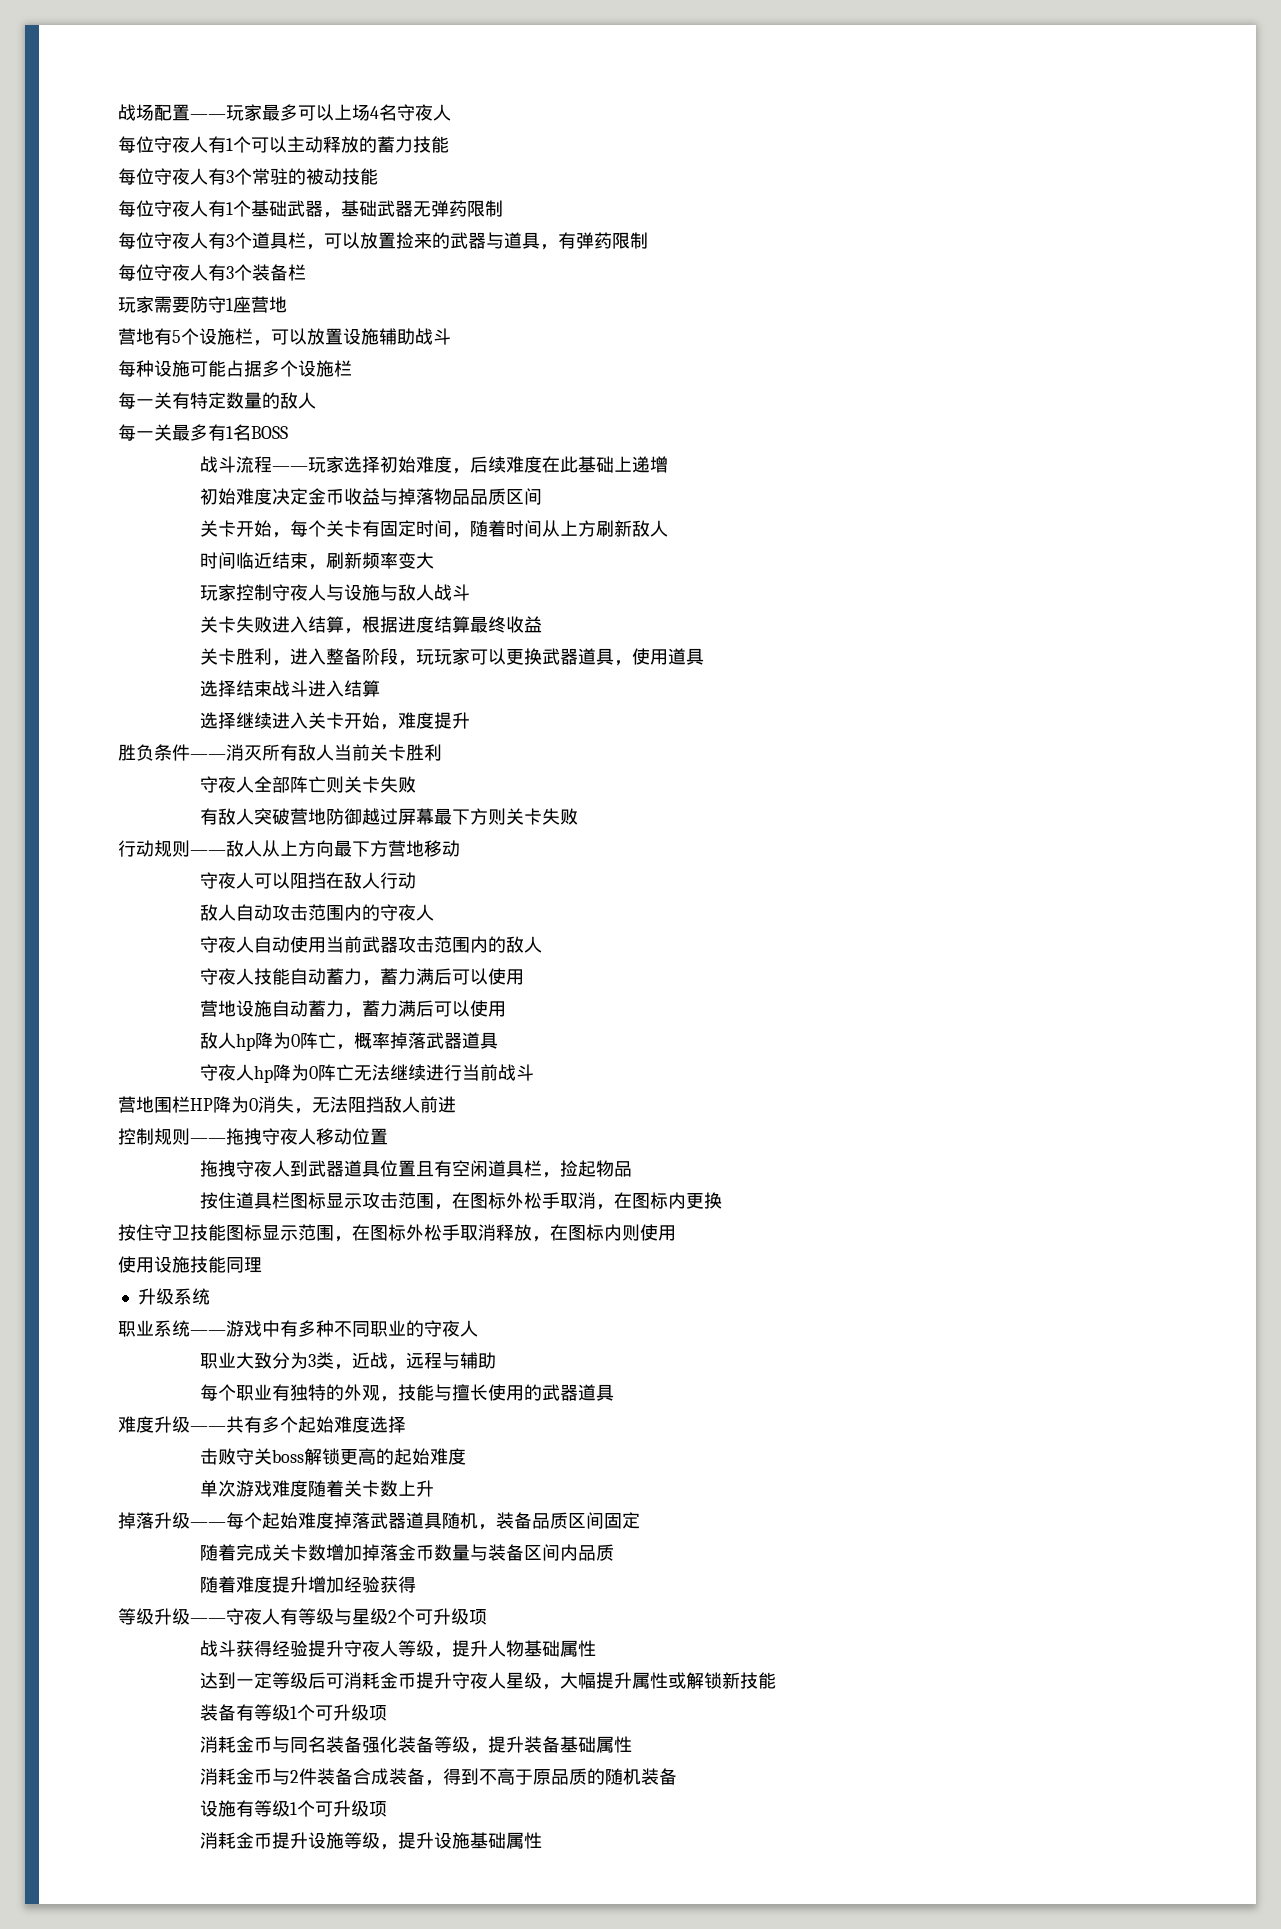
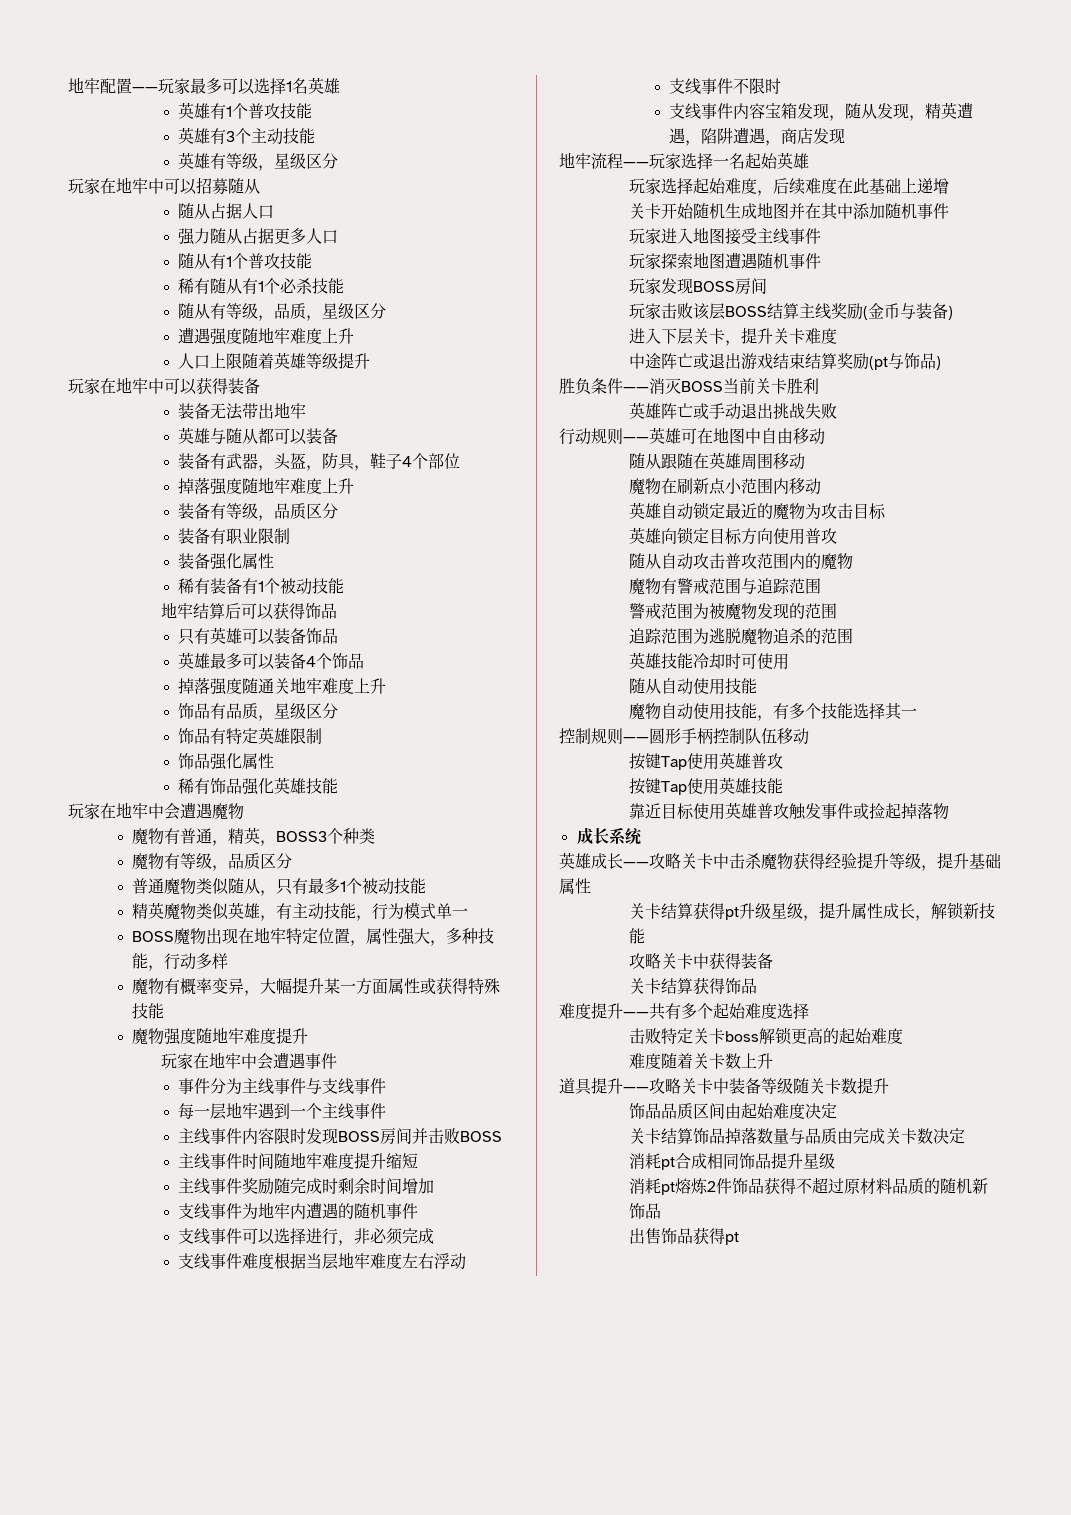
- 战场配置——玩家最多可以上场4名守夜人
- 每位守夜人有1个可以主动释放的蓄力技能
- 每位守夜人有3个常驻的被动技能
- 每位守夜人有1个基础武器，基础武器无弹药限制
- 每位守夜人有3个道具栏，可以放置捡来的武器与道具，有弹药限制
- 每位守夜人有3个装备栏
- 玩家需要防守1座营地
- 营地有5个设施栏，可以放置设施辅助战斗
- 每种设施可能占据多个设施栏
- 每一关有特定数量的敌人
- 每一关最多有1名BOSS
- 战斗流程——玩家选择初始难度，后续难度在此基础上递增
+ 地牢配置——玩家最多可以选择1名英雄
+ 英雄有1个普攻技能
+ 英雄有3个主动技能
+ 英雄有等级，星级区分
+ 玩家在地牢中可以招募随从
+ 随从占据人口
+ 强力随从占据更多人口
+ 随从有1个普攻技能
+ 稀有随从有1个必杀技能
+ 随从有等级，品质，星级区分
+ 遭遇强度随地牢难度上升
+ 人口上限随着英雄等级提升
+ 玩家在地牢中可以获得装备
+ 装备无法带出地牢
+ 英雄与随从都可以装备
+ 装备有武器，头盔，防具，鞋子4个部位
+ 掉落强度随地牢难度上升
+ 装备有等级，品质区分
+ 装备有职业限制
+ 装备强化属性
+ 稀有装备有1个被动技能
+ 地牢结算后可以获得饰品
+ 只有英雄可以装备饰品
+ 英雄最多可以装备4个饰品
+ 掉落强度随通关地牢难度上升
+ 饰品有品质，星级区分
+ 饰品有特定英雄限制
+ 饰品强化属性
+ 稀有饰品强化英雄技能
+ 玩家在地牢中会遭遇魔物
+ 魔物有普通，精英，BOSS3个种类
+ 魔物有等级，品质区分
+ 普通魔物类似随从，只有最多1个被动技能
+ 精英魔物类似英雄，有主动技能，行为模式单一
+ BOSS魔物出现在地牢特定位置，属性强大，多种技能，行动多样
+ 魔物有概率变异，大幅提升某一方面属性或获得特殊技能
+ 魔物强度随地牢难度提升
+ 玩家在地牢中会遭遇事件
+ 事件分为主线事件与支线事件
+ 每一层地牢遇到一个主线事件
+ 主线事件内容限时发现BOSS房间并击败BOSS
+ 主线事件时间随地牢难度提升缩短
+ 主线事件奖励随完成时剩余时间增加
+ 支线事件为地牢内遭遇的随机事件
+ 支线事件可以选择进行，非必须完成
+ 支线事件难度根据当层地牢难度左右浮动
+ 支线事件不限时
+ 支线事件内容宝箱发现，随从发现，精英遭遇，陷阱遭遇，商店发现
+ 地牢流程——玩家选择一名起始英雄
+ 玩家选择起始难度，后续难度在此基础上递增
- 初始难度决定金币收益与掉落物品品质区间
- 关卡开始，每个关卡有固定时间，随着时间从上方刷新敌人
- 时间临近结束，刷新频率变大
- 玩家控制守夜人与设施与敌人战斗
- 关卡失败进入结算，根据进度结算最终收益
- 关卡胜利，进入整备阶段，玩玩家可以更换武器道具，使用道具
- 选择结束战斗进入结算
- 选择继续进入关卡开始，难度提升
+ 关卡开始随机生成地图并在其中添加随机事件
+ 玩家进入地图接受主线事件
+ 玩家探索地图遭遇随机事件
+ 玩家发现BOSS房间
+ 玩家击败该层BOSS结算主线奖励(金币与装备)
+ 进入下层关卡，提升关卡难度
+ 中途阵亡或退出游戏结束结算奖励(pt与饰品)
- 胜负条件——消灭所有敌人当前关卡胜利
+ 胜负条件——消灭BOSS当前关卡胜利
- 守夜人全部阵亡则关卡失败
- 有敌人突破营地防御越过屏幕最下方则关卡失败
- 行动规则——敌人从上方向最下方营地移动
- 守夜人可以阻挡在敌人行动
- 敌人自动攻击范围内的守夜人
- 守夜人自动使用当前武器攻击范围内的敌人
- 守夜人技能自动蓄力，蓄力满后可以使用
- 营地设施自动蓄力，蓄力满后可以使用
- 敌人hp降为0阵亡，概率掉落武器道具
- 守夜人hp降为0阵亡无法继续进行当前战斗
- 营地围栏HP降为0消失，无法阻挡敌人前进
- 控制规则——拖拽守夜人移动位置
- 拖拽守夜人到武器道具位置且有空闲道具栏，捡起物品
- 按住道具栏图标显示攻击范围，在图标外松手取消，在图标内更换
- 按住守卫技能图标显示范围，在图标外松手取消释放，在图标内则使用
- 使用设施技能同理
- 升级系统
- 职业系统——游戏中有多种不同职业的守夜人
- 职业大致分为3类，近战，远程与辅助
- 每个职业有独特的外观，技能与擅长使用的武器道具
- 难度升级——共有多个起始难度选择
+ 英雄阵亡或手动退出挑战失败
+ 行动规则——英雄可在地图中自由移动
+ 随从跟随在英雄周围移动
+ 魔物在刷新点小范围内移动
+ 英雄自动锁定最近的魔物为攻击目标
+ 英雄向锁定目标方向使用普攻
+ 随从自动攻击普攻范围内的魔物
+ 魔物有警戒范围与追踪范围
+ 警戒范围为被魔物发现的范围
+ 追踪范围为逃脱魔物追杀的范围
+ 英雄技能冷却时可使用
+ 随从自动使用技能
+ 魔物自动使用技能，有多个技能选择其一
+ 控制规则——圆形手柄控制队伍移动
+ 按键Tap使用英雄普攻
+ 按键Tap使用英雄技能
+ 靠近目标使用英雄普攻触发事件或捡起掉落物
+ 成长系统
+ 英雄成长——攻略关卡中击杀魔物获得经验提升等级，提升基础属性
+ 关卡结算获得pt升级星级，提升属性成长，解锁新技能
+ 攻略关卡中获得装备
+ 关卡结算获得饰品
+ 难度提升——共有多个起始难度选择
- 击败守关boss解锁更高的起始难度
+ 击败特定关卡boss解锁更高的起始难度
- 单次游戏难度随着关卡数上升
+ 难度随着关卡数上升
- 掉落升级——每个起始难度掉落武器道具随机，装备品质区间固定
- 随着完成关卡数增加掉落金币数量与装备区间内品质
- 随着难度提升增加经验获得
- 等级升级——守夜人有等级与星级2个可升级项
- 战斗获得经验提升守夜人等级，提升人物基础属性
- 达到一定等级后可消耗金币提升守夜人星级，大幅提升属性或解锁新技能
- 装备有等级1个可升级项
- 消耗金币与同名装备强化装备等级，提升装备基础属性
- 消耗金币与2件装备合成装备，得到不高于原品质的随机装备
- 设施有等级1个可升级项
- 消耗金币提升设施等级，提升设施基础属性
+ 道具提升——攻略关卡中装备等级随关卡数提升
+ 饰品品质区间由起始难度决定
+ 关卡结算饰品掉落数量与品质由完成关卡数决定
+ 消耗pt合成相同饰品提升星级
+ 消耗pt熔炼2件饰品获得不超过原材料品质的随机新饰品
+ 出售饰品获得pt

